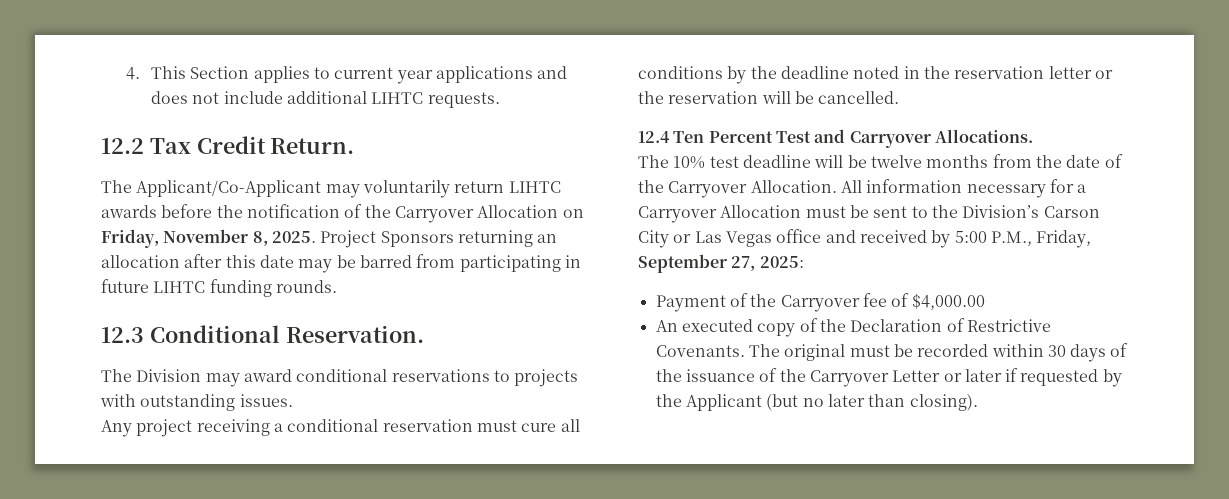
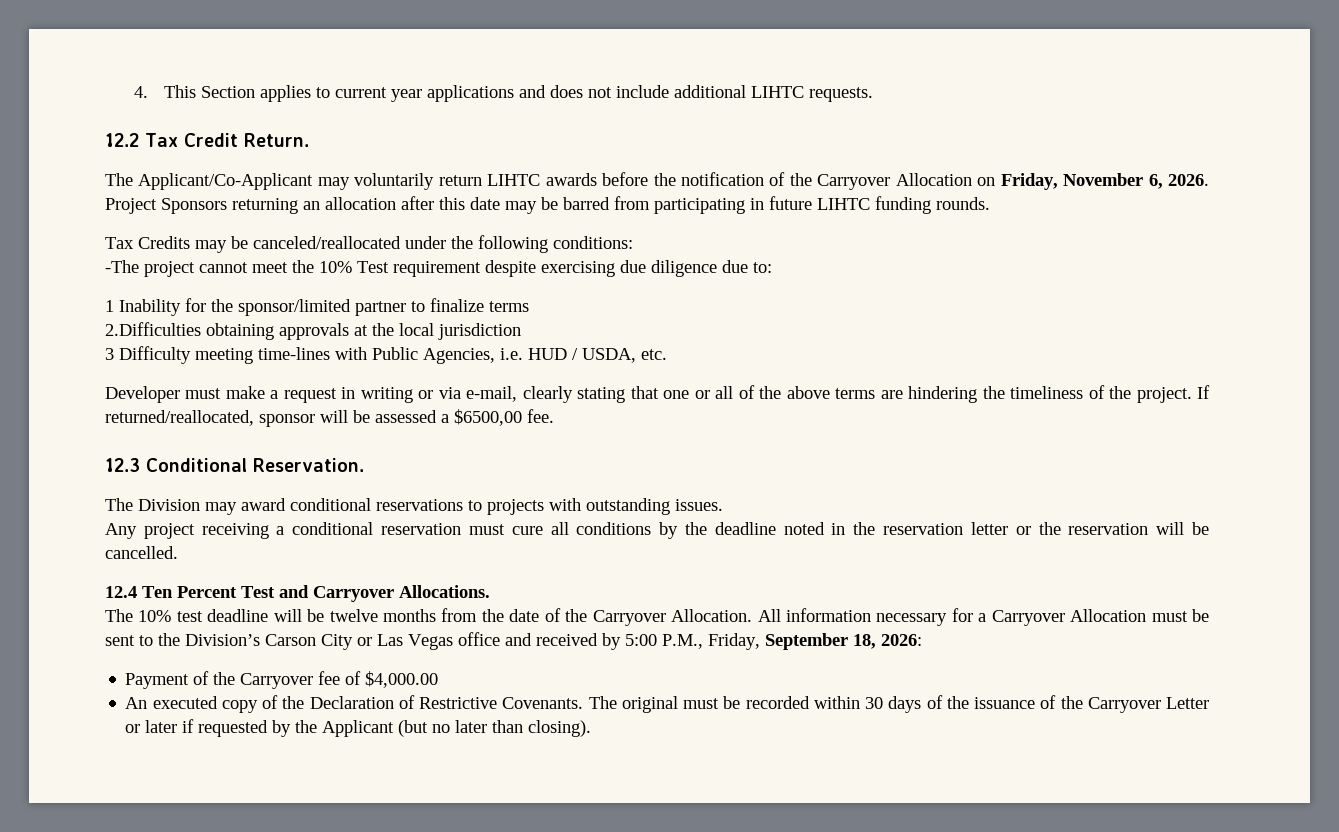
- The Applicant/Co-Applicant may voluntarily return LIHTC awards before the notification of the Carryover Allocation on Friday, November 8, 2025.
+ The Applicant/Co-Applicant may voluntarily return LIHTC awards before the notification of the Carryover Allocation on Friday, November 6, 2026.
+ Tax Credits may be canceled/reallocated under the following conditions:
+ -The project cannot meet the 10% Test requirement despite exercising due diligence due to:
+ 1 Inability for the sponsor/limited partner to finalize terms
+ 2.Difficulties obtaining approvals at the local jurisdiction
+ 3 Difficulty meeting time-lines with Public Agencies, i.e. HUD / USDA, etc.
+ Developer must make a request in writing or via e-mail, clearly stating that one or all of the above terms are hindering the timeliness of the project. If returned/reallocated, sponsor will be assessed a $6500,00 fee.
- All information necessary for a Carryover Allocation must be sent to the Division’s Carson City or Las Vegas office and received by 5:00 P.M., Friday, September 27, 2025:
+ All information necessary for a Carryover Allocation must be sent to the Division’s Carson City or Las Vegas office and received by 5:00 P.M., Friday, September 18, 2026:

